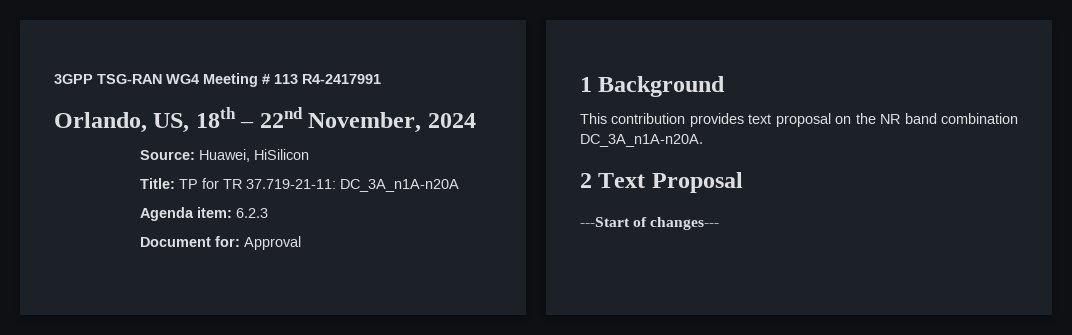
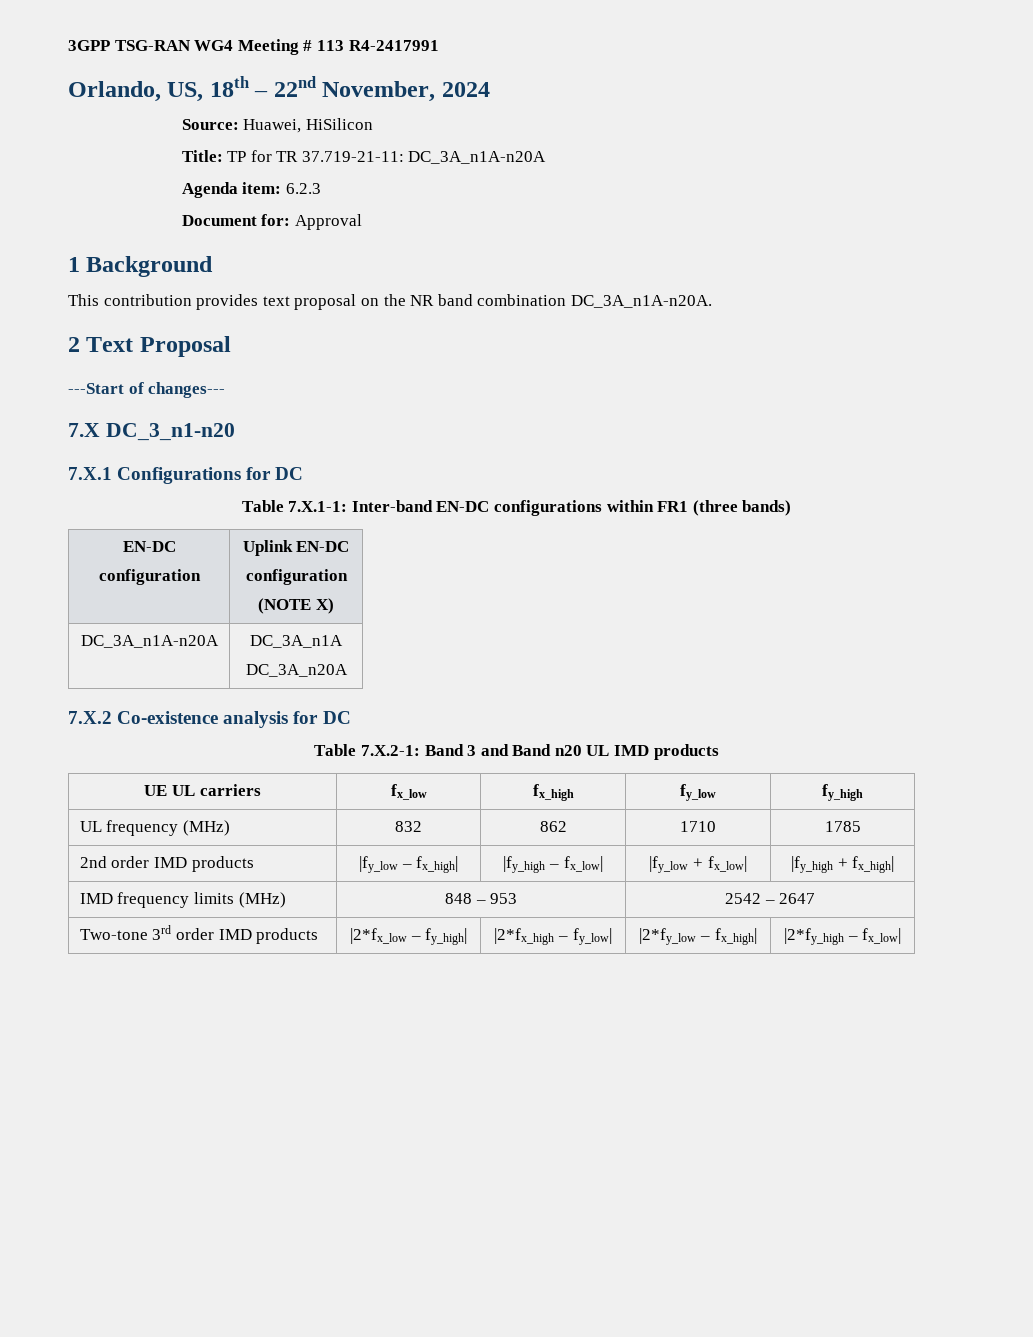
+ 7.X DC_3_n1-n20
+ 7.X.1 Configurations for DC
+ Table 7.X.1-1: Inter-band EN-DC configurations within FR1 (three bands)
+ EN-DC
+ configuration | Uplink EN-DC
+ configuration
+ (NOTE X)
+ DC_3A_n1A-n20A | DC_3A_n1A
+ DC_3A_n20A
+ 7.X.2 Co-existence analysis for DC
+ Table 7.X.2-1: Band 3 and Band n20 UL IMD products
+ UE UL carriers | fx_low | fx_high | fy_low | fy_high
+ UL frequency (MHz) | 832 | 862 | 1710 | 1785
+ 2nd order IMD products | |fy_low – fx_high| | |fy_high – fx_low| | |fy_low + fx_low| | |fy_high + fx_high|
+ IMD frequency limits (MHz) | 848 – 953 | 2542 – 2647
+ Two-tone 3rd order IMD products | |2*fx_low – fy_high| | |2*fx_high – fy_low| | |2*fy_low – fx_high| | |2*fy_high – fx_low|

